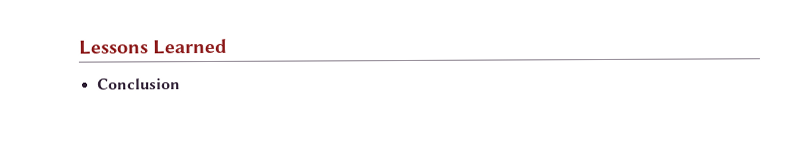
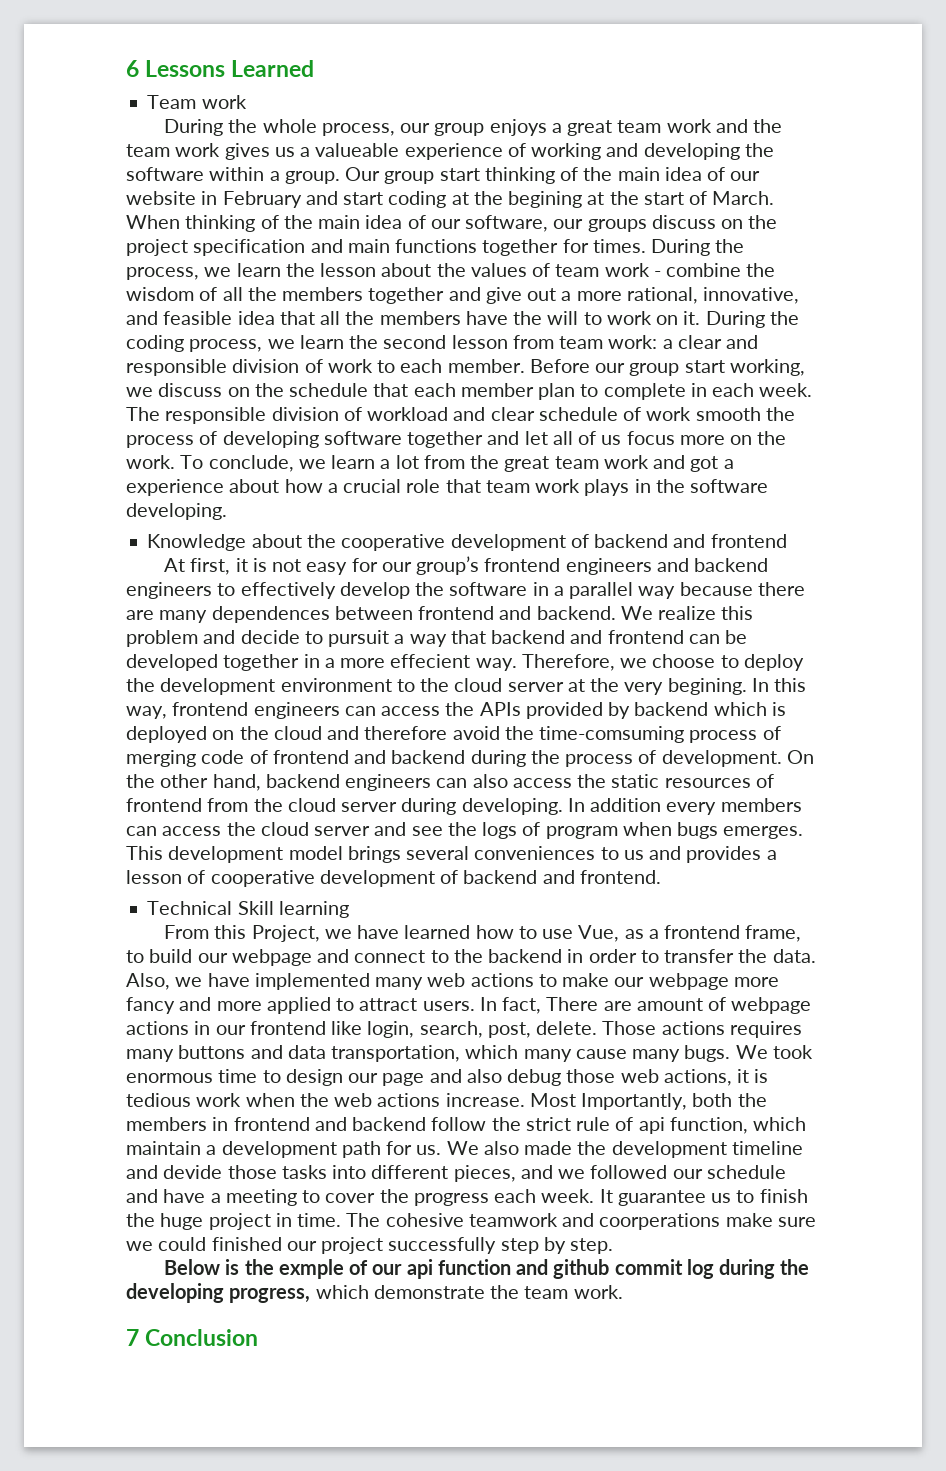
- Lessons Learned
+ 6 Lessons Learned
- Conclusion
+ Team work
+ During the whole process, our group enjoys a great team work and the team work gives us a valueable experience of working and developing the software within a group. Our group start thinking of the main idea of our website in February and start coding at the begining at the start of March. When thinking of the main idea of our software, our groups discuss on the project specification and main functions together for times. During the process, we learn the lesson about the values of team work - combine the wisdom of all the members together and give out a more rational, innovative, and feasible idea that all the members have the will to work on it. During the coding process, we learn the second lesson from team work: a clear and responsible division of work to each member. Before our group start working, we discuss on the schedule that each member plan to complete in each week. The responsible division of workload and clear schedule of work smooth the process of developing software together and let all of us focus more on the work. To conclude, we learn a lot from the great team work and got a experience about how a crucial role that team work plays in the software developing.
+ Knowledge about the cooperative development of backend and frontend
+ At first, it is not easy for our group’s frontend engineers and backend engineers to effectively develop the software in a parallel way because there are many dependences between frontend and backend. We realize this problem and decide to pursuit a way that backend and frontend can be developed together in a more effecient way. Therefore, we choose to deploy the development environment to the cloud server at the very begining. In this way, frontend engineers can access the APIs provided by backend which is deployed on the cloud and therefore avoid the time-comsuming process of merging code of frontend and backend during the process of development. On the other hand, backend engineers can also access the static resources of frontend from the cloud server during developing. In addition every members can access the cloud server and see the logs of program when bugs emerges. This development model brings several conveniences to us and provides a lesson of cooperative development of backend and frontend.
+ Technical Skill learning
+ From this Project, we have learned how to use Vue, as a frontend frame, to build our webpage and connect to the backend in order to transfer the data. Also, we have implemented many web actions to make our webpage more fancy and more applied to attract users. In fact, There are amount of webpage actions in our frontend like login, search, post, delete. Those actions requires many buttons and data transportation, which many cause many bugs. We took enormous time to design our page and also debug those web actions, it is tedious work when the web actions increase. Most Importantly, both the members in frontend and backend follow the strict rule of api function, which maintain a development path for us. We also made the development timeline and devide those tasks into different pieces, and we followed our schedule and have a meeting to cover the progress each week. It guarantee us to finish the huge project in time. The cohesive teamwork and coorperations make sure we could finished our project successfully step by step.
+ Below is the exmple of our api function and github commit log during the developing progress, which demonstrate the team work.
+ 7 Conclusion

